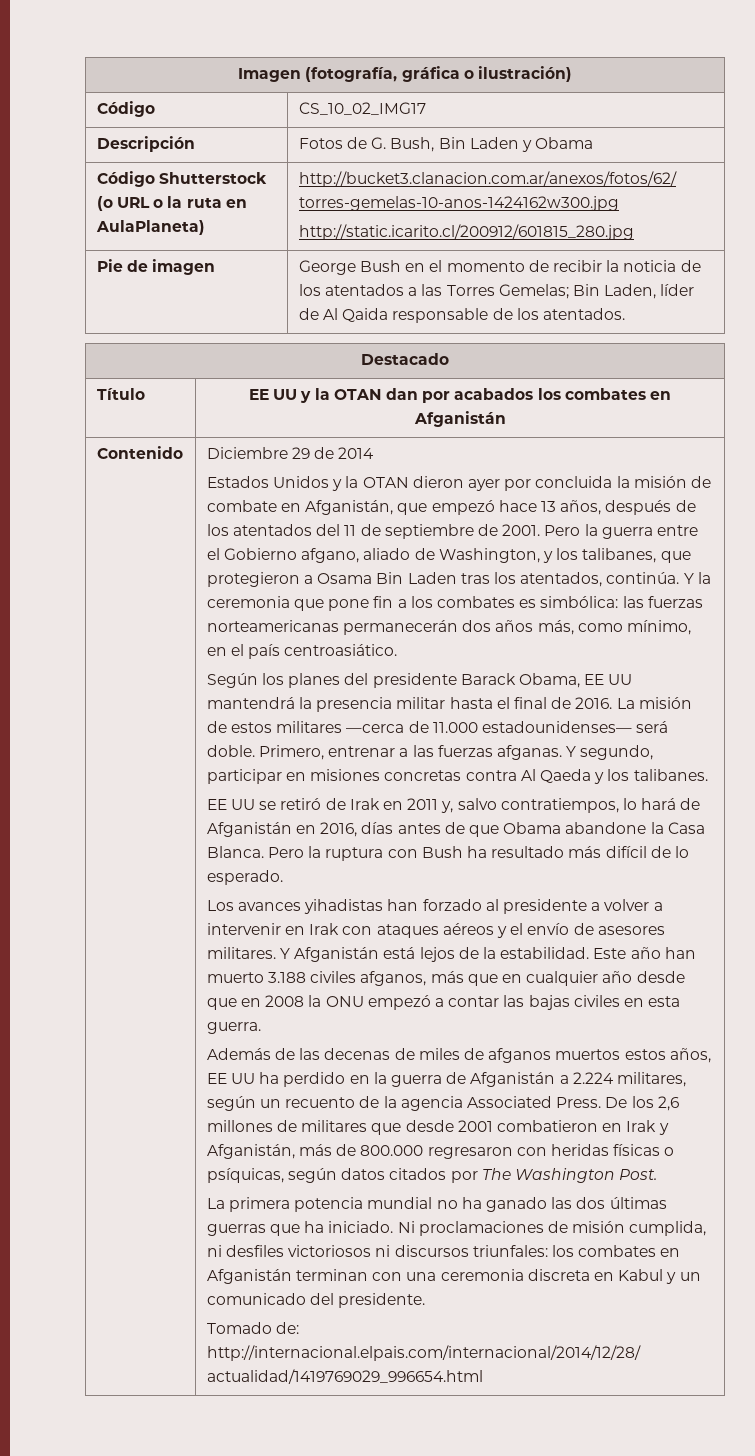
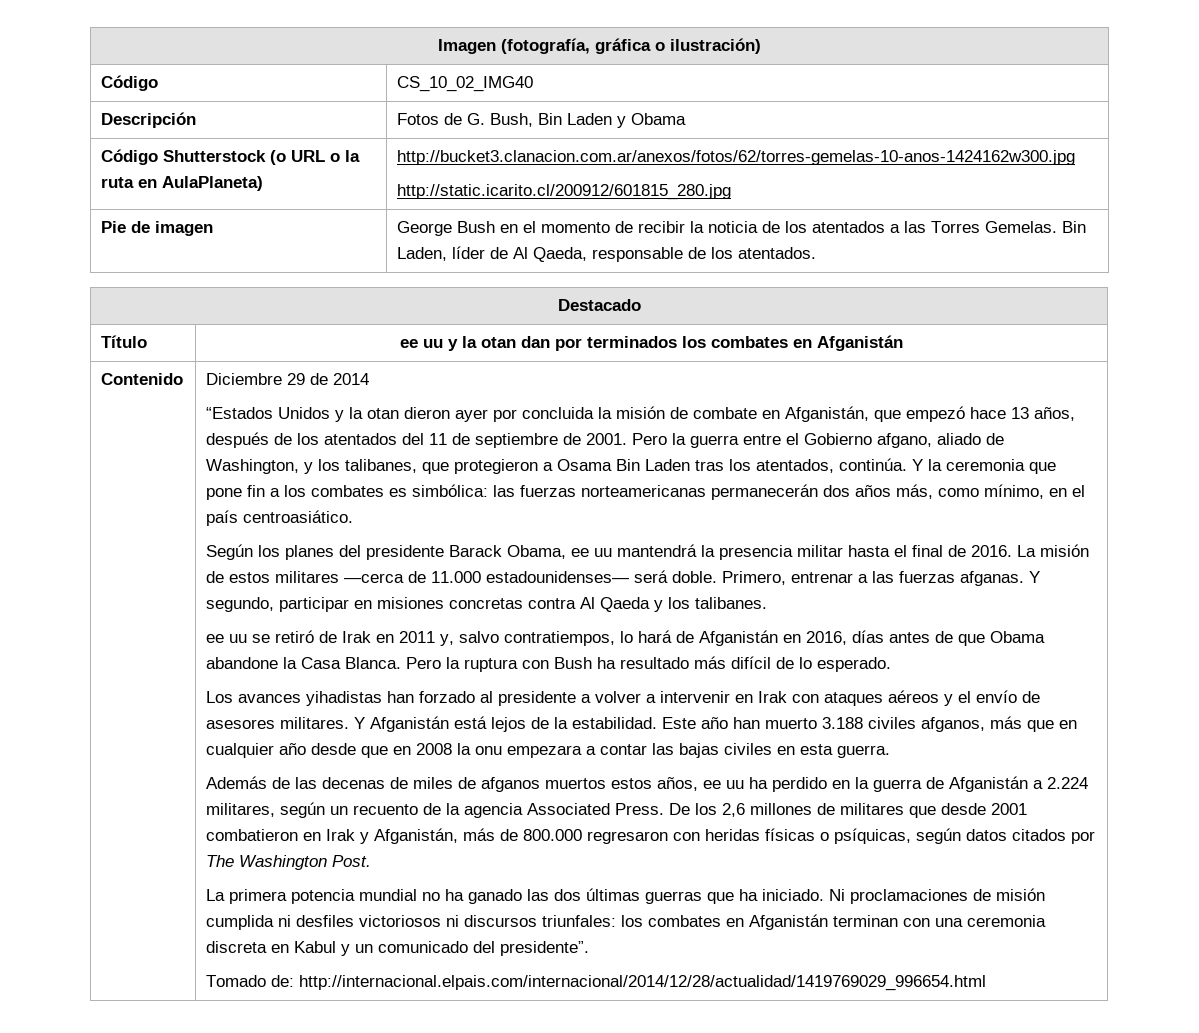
- Código | CS_10_02_IMG17
+ Código | CS_10_02_IMG40
- Pie de imagen | George Bush en el momento de recibir la noticia de los atentados a las Torres Gemelas; Bin Laden, líder de Al Qaida responsable de los atentados.
+ Pie de imagen | George Bush en el momento de recibir la noticia de los atentados a las Torres Gemelas. Bin Laden, líder de Al Qaeda, responsable de los atentados.
- Título | EE UU y la OTAN dan por acabados los combates en Afganistán
+ Título | ee uu y la otan dan por terminados los combates en Afganistán
- Estados Unidos y la OTAN dieron ayer por concluida la misión de combate en Afganistán, que empezó hace 13 años, después de los atentados del 11 de septiembre de 2001.
+ “Estados Unidos y la otan dieron ayer por concluida la misión de combate en Afganistán, que empezó hace 13 años, después de los atentados del 11 de septiembre de 2001.
- Según los planes del presidente Barack Obama, EE UU mantendrá la presencia militar hasta el final de 2016.
+ Según los planes del presidente Barack Obama, ee uu mantendrá la presencia militar hasta el final de 2016.
- EE UU se retiró de Irak en 2011 y, salvo contratiempos, lo hará de Afganistán en 2016, días antes de que Obama abandone la Casa Blanca.
+ ee uu se retiró de Irak en 2011 y, salvo contratiempos, lo hará de Afganistán en 2016, días antes de que Obama abandone la Casa Blanca.
- Este año han muerto 3.188 civiles afganos, más que en cualquier año desde que en 2008 la ONU empezó a contar las bajas civiles en esta guerra.
+ Este año han muerto 3.188 civiles afganos, más que en cualquier año desde que en 2008 la onu empezara a contar las bajas civiles en esta guerra.
- Además de las decenas de miles de afganos muertos estos años, EE UU ha perdido en la guerra de Afganistán a 2.224 militares, según un recuento de la agencia Associated Press.
+ Además de las decenas de miles de afganos muertos estos años, ee uu ha perdido en la guerra de Afganistán a 2.224 militares, según un recuento de la agencia Associated Press.
- Ni proclamaciones de misión cumplida, ni desfiles victoriosos ni discursos triunfales: los combates en Afganistán terminan con una ceremonia discreta en Kabul y un comunicado del presidente.
+ Ni proclamaciones de misión cumplida ni desfiles victoriosos ni discursos triunfales: los combates en Afganistán terminan con una ceremonia discreta en Kabul y un comunicado del presidente”.

